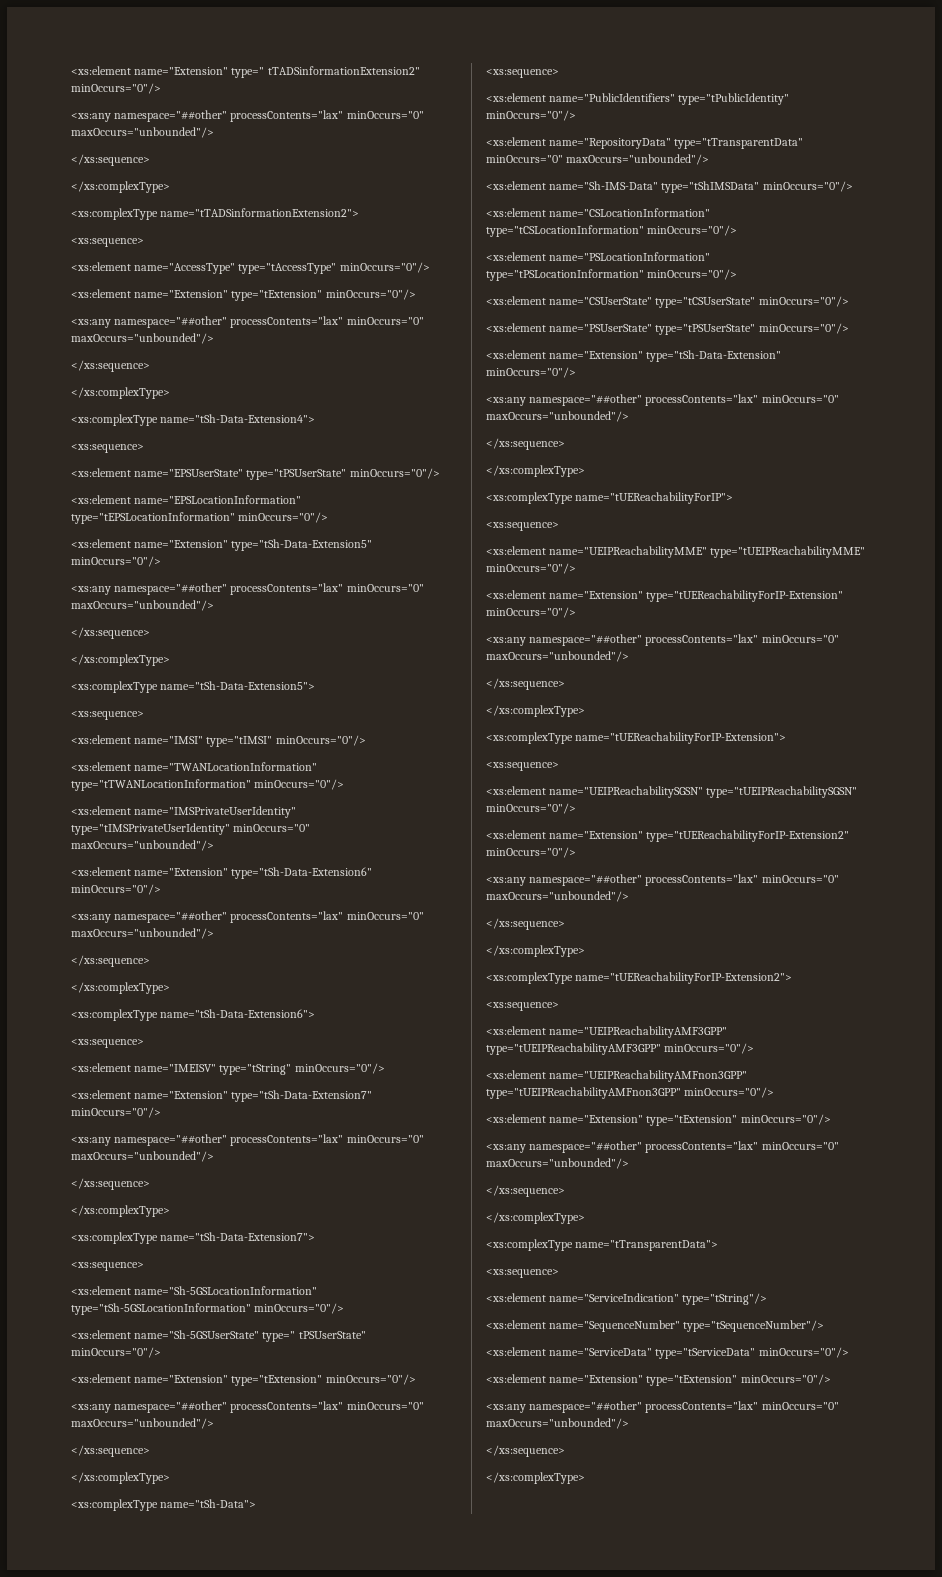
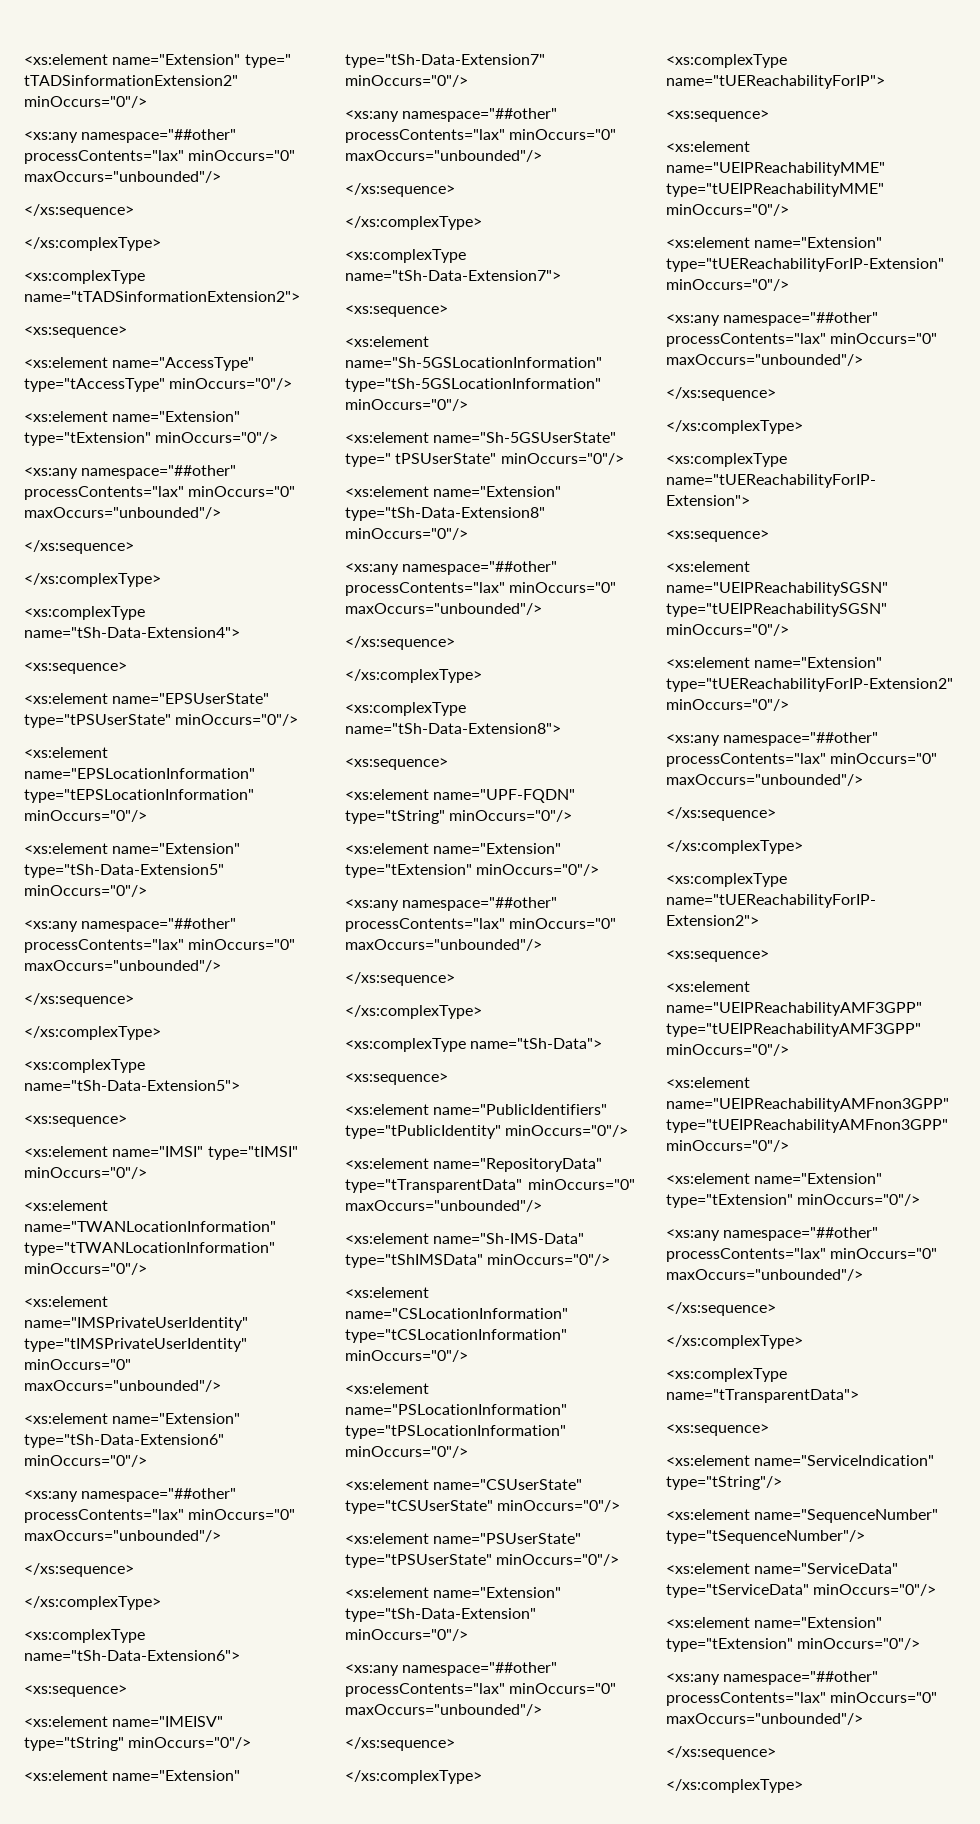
+ <xs:element name="Extension" type="tSh-Data-Extension8" minOccurs="0"/>
+ <xs:any namespace="##other" processContents="lax" minOccurs="0" maxOccurs="unbounded"/>
+ </xs:sequence>
+ </xs:complexType>
+ <xs:complexType name="tSh-Data-Extension8">
+ <xs:sequence>
+ <xs:element name="UPF-FQDN" type="tString" minOccurs="0"/>

